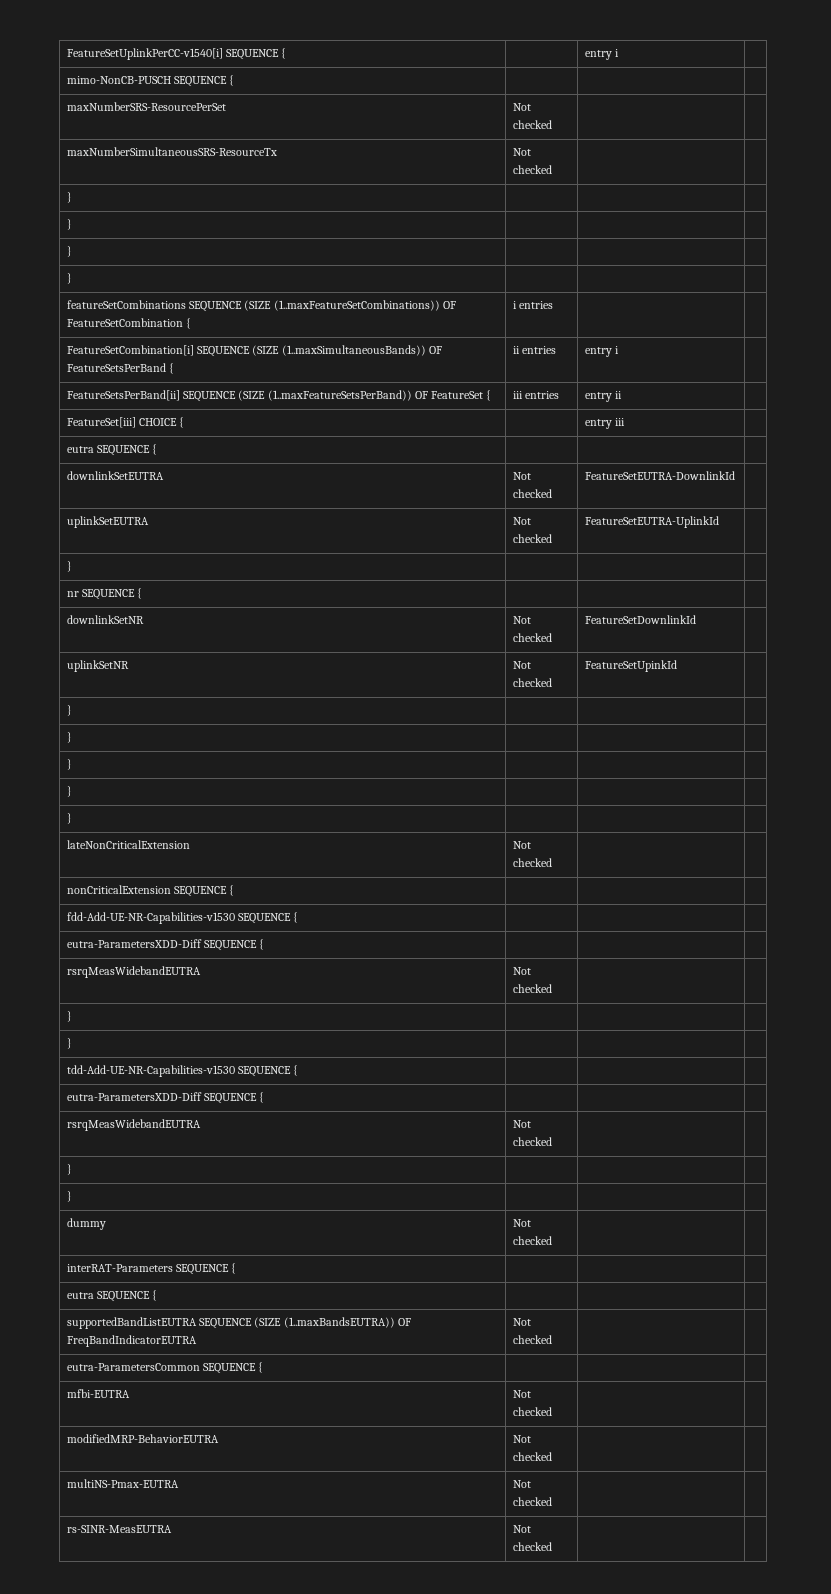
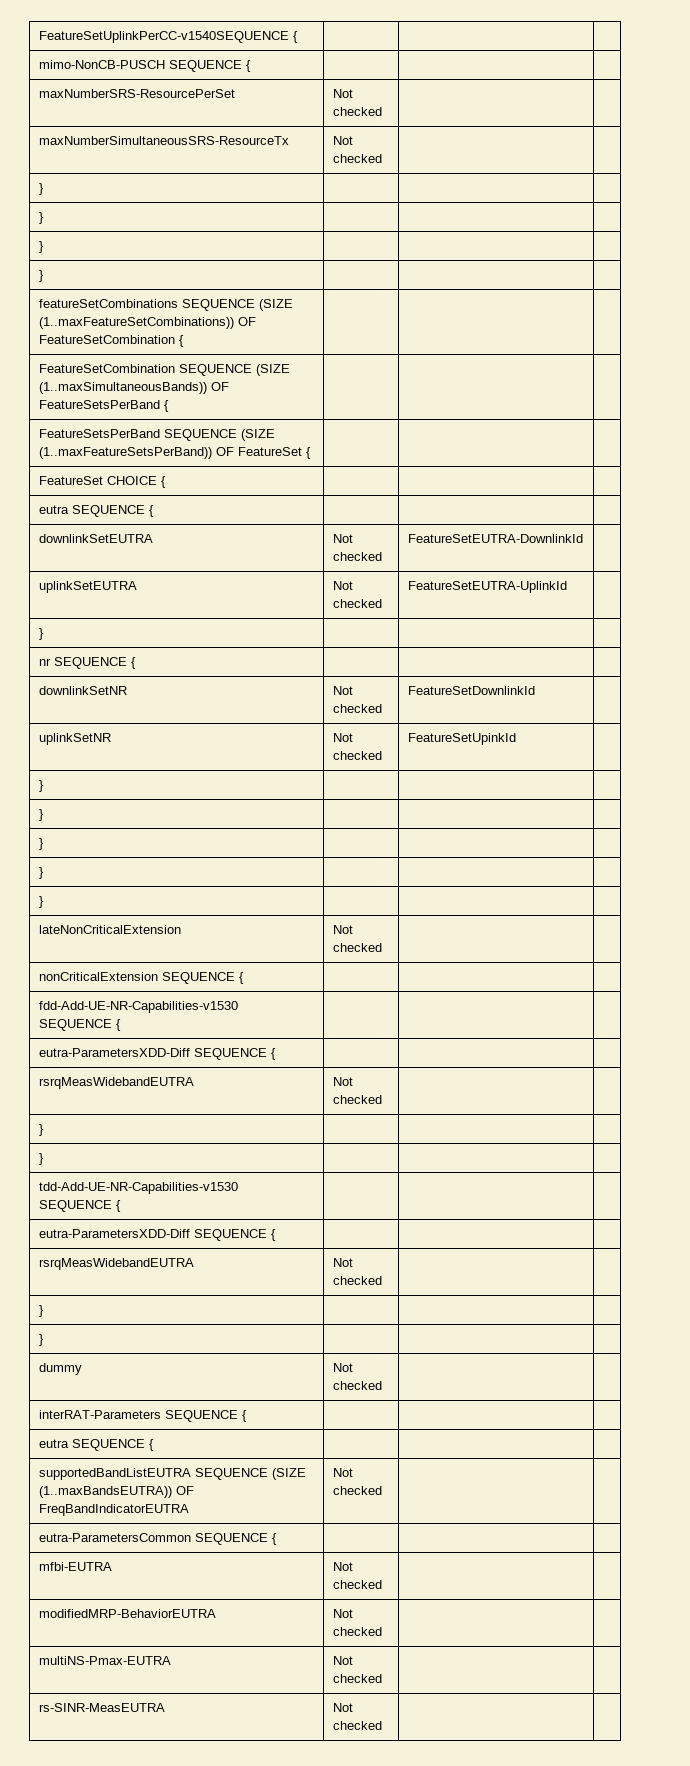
- FeatureSetUplinkPerCC-v1540[i] SEQUENCE { | | entry i |
+ FeatureSetUplinkPerCC-v1540SEQUENCE { | | |
- featureSetCombinations SEQUENCE (SIZE (1..maxFeatureSetCombinations)) OF FeatureSetCombination { | i entries | |
- FeatureSetCombination[i] SEQUENCE (SIZE (1..maxSimultaneousBands)) OF FeatureSetsPerBand { | ii entries | entry i |
- FeatureSetsPerBand[ii] SEQUENCE (SIZE (1..maxFeatureSetsPerBand)) OF FeatureSet { | iii entries | entry ii |
- FeatureSet[iii] CHOICE { | | entry iii |
+ featureSetCombinations SEQUENCE (SIZE (1..maxFeatureSetCombinations)) OF FeatureSetCombination { | | |
+ FeatureSetCombination SEQUENCE (SIZE (1..maxSimultaneousBands)) OF FeatureSetsPerBand { | | |
+ FeatureSetsPerBand SEQUENCE (SIZE (1..maxFeatureSetsPerBand)) OF FeatureSet { | | |
+ FeatureSet CHOICE { | | |

